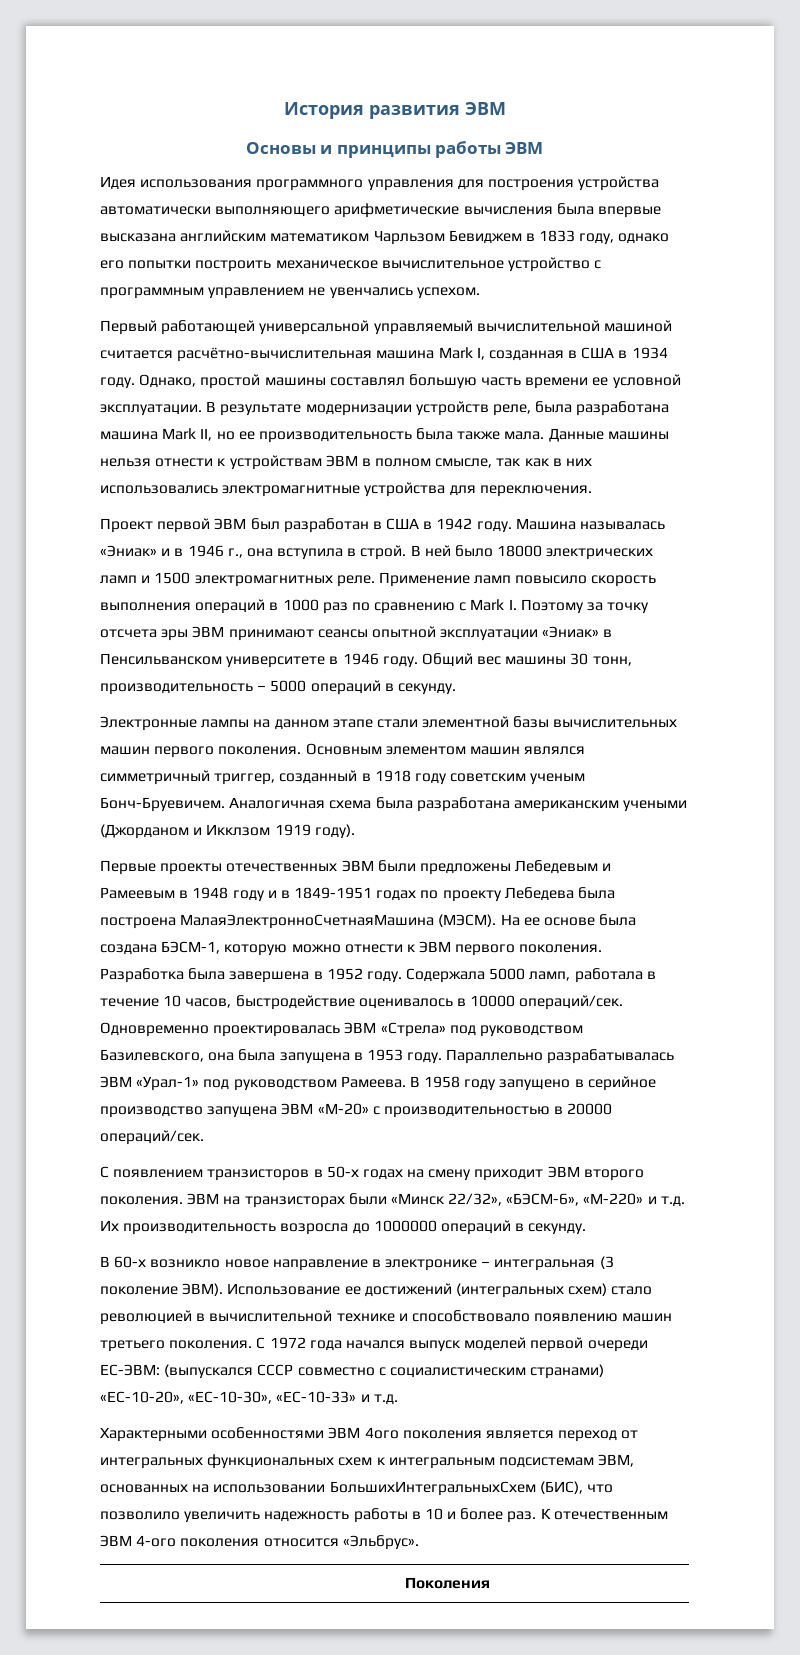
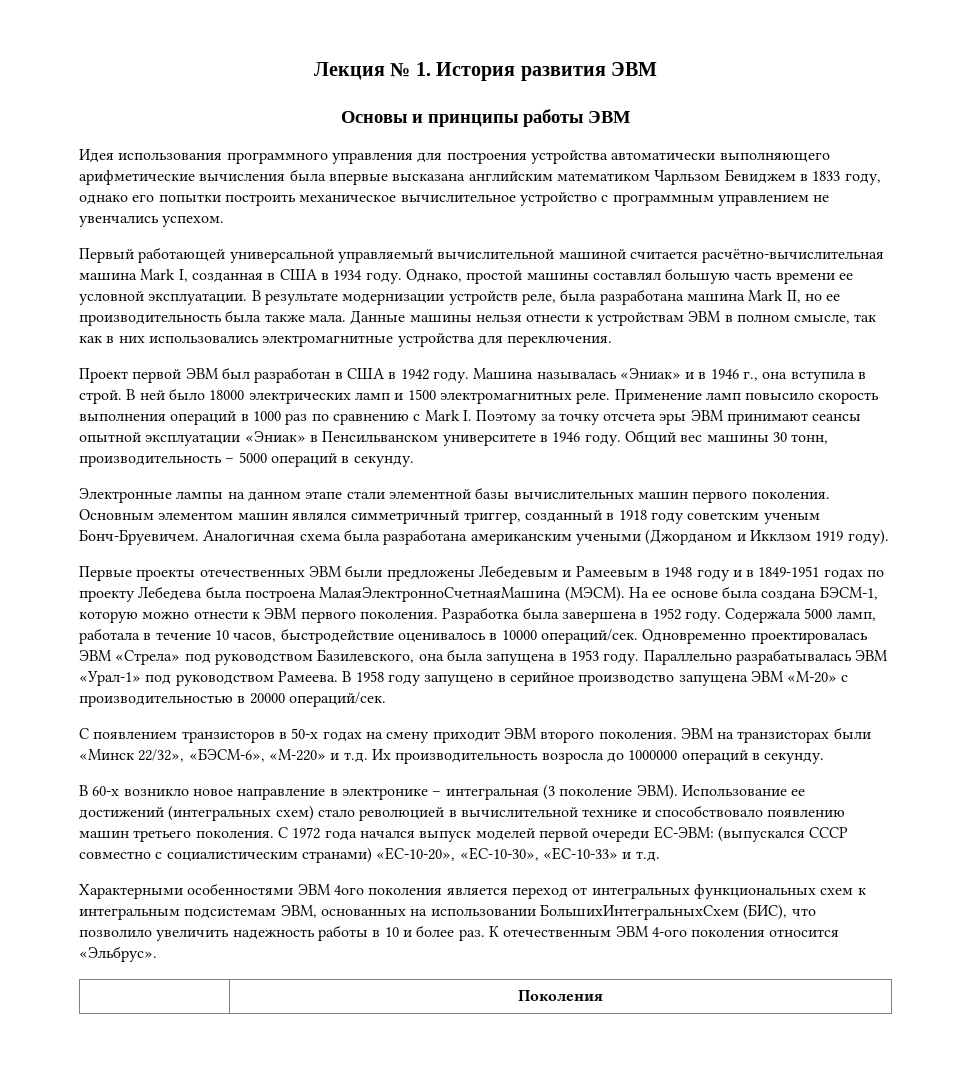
- История развития ЭВМ
+ Лекция № 1. История развития ЭВМ

